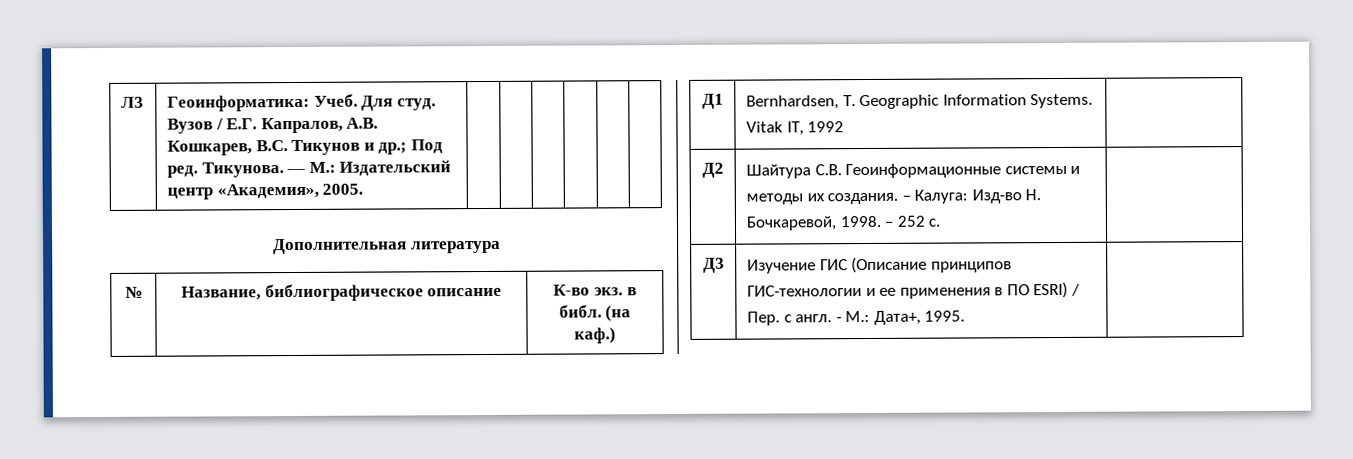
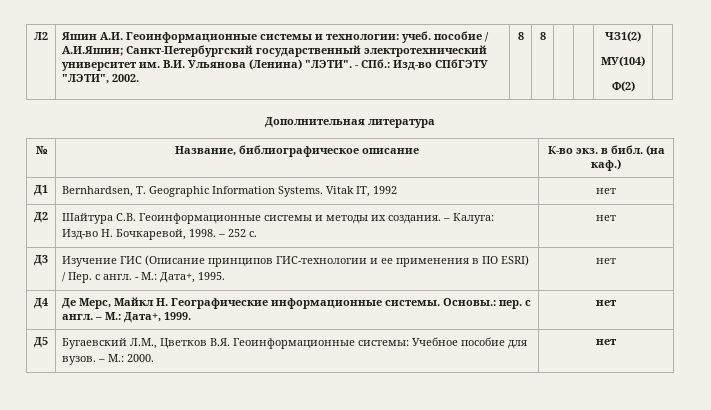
- Л3 | Геоинформатика: Учеб. Для студ. Вузов / Е.Г. Капралов, А.В. Кошкарев, В.С. Тикунов и др.; Под ред. Тикунова. — М.: Издательский центр «Академия», 2005. | | | | | |
+ Л2 | Яшин А.И. Геоинформационные системы и технологии: учеб. пособие / А.И.Яшин; Санкт-Петербургский государственный электротехнический университет им. В.И. Ульянова (Ленина) "ЛЭТИ". - СПб.: Изд-во СПбГЭТУ "ЛЭТИ", 2002. | 8 | 8 | | | ЧЗ1(2)
+ МУ(104)
+ Ф(2) |
- Д1 | Bernhardsen, T. Geographic Information Systems. Vitak IT, 1992 |
+ Д1 | Bernhardsen, T. Geographic Information Systems. Vitak IT, 1992 | нет
- Д2 | Шайтура С.В. Геоинформационные системы и методы их создания. – Калуга: Изд-во Н. Бочкаревой, 1998. – 252 с. |
+ Д2 | Шайтура С.В. Геоинформационные системы и методы их создания. – Калуга: Изд-во Н. Бочкаревой, 1998. – 252 с. | нет
- Д3 | Изучение ГИС (Описание принципов ГИС-технологии и ее применения в ПО ESRI) / Пер. с англ. - М.: Дата+, 1995. |
+ Д3 | Изучение ГИС (Описание принципов ГИС-технологии и ее применения в ПО ESRI) / Пер. с англ. - М.: Дата+, 1995. | нет
+ Д4 | Де Мерс, Майкл Н. Географические информационные системы. Основы.: пер. с англ. – М.: Дата+, 1999. | нет
+ Д5 | Бугаевский Л.М., Цветков В.Я. Геоинформационные системы: Учебное пособие для вузов. – М.: 2000. | нет

